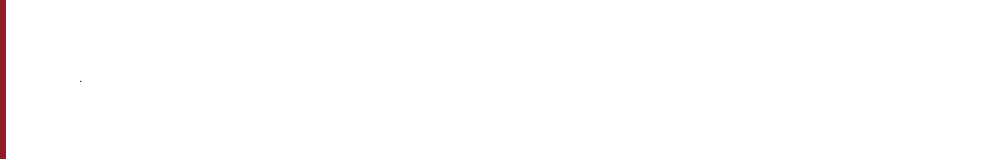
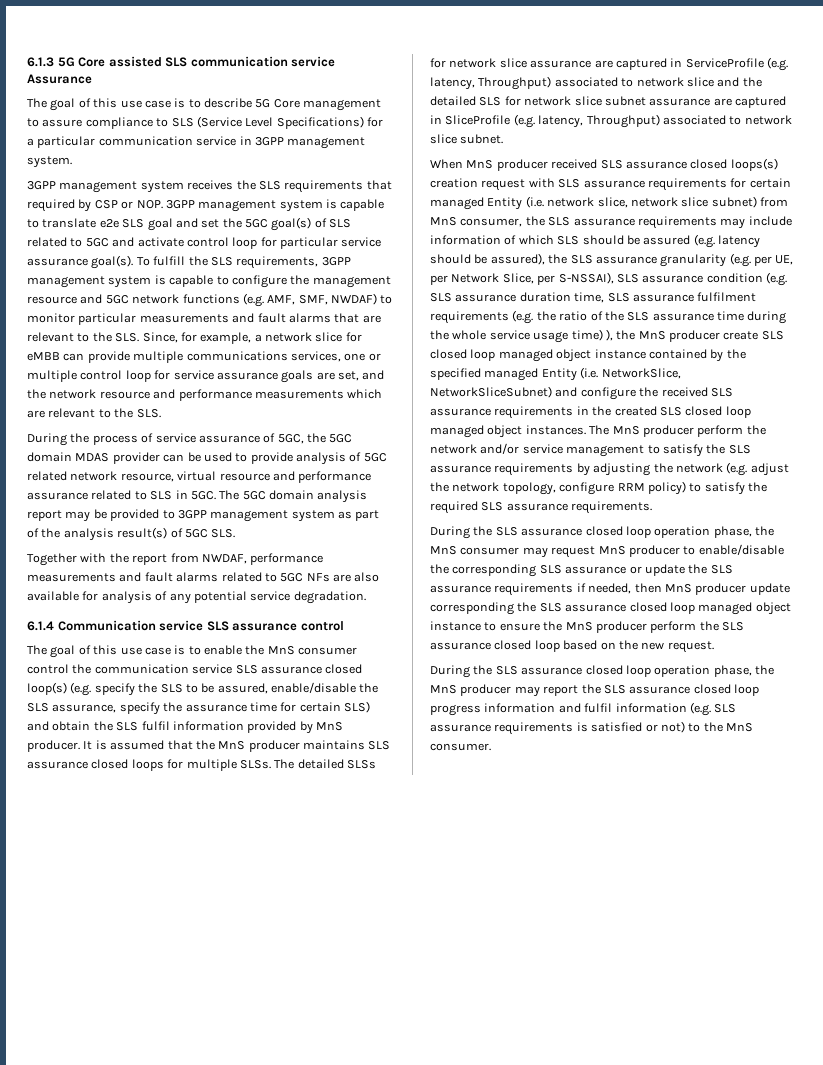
- .
+ 6.1.3 5G Core assisted SLS communication service Assurance
+ The goal of this use case is to describe 5G Core management to assure compliance to SLS (Service Level Specifications) for a particular communication service in 3GPP management system.
+ 3GPP management system receives the SLS requirements that required by CSP or NOP. 3GPP management system is capable to translate e2e SLS goal and set the 5GC goal(s) of SLS related to 5GC and activate control loop for particular service assurance goal(s). To fulfill the SLS requirements, 3GPP management system is capable to configure the management resource and 5GC network functions (e.g. AMF, SMF, NWDAF) to monitor particular measurements and fault alarms that are relevant to the SLS. Since, for example, a network slice for eMBB can provide multiple communications services, one or multiple control loop for service assurance goals are set, and the network resource and performance measurements which are relevant to the SLS.
+ During the process of service assurance of 5GC, the 5GC domain MDAS provider can be used to provide analysis of 5GC related network resource, virtual resource and performance assurance related to SLS in 5GC. The 5GC domain analysis report may be provided to 3GPP management system as part of the analysis result(s) of 5GC SLS.
+ Together with the report from NWDAF, performance measurements and fault alarms related to 5GC NFs are also available for analysis of any potential service degradation.
+ 6.1.4 Communication service SLS assurance control
+ The goal of this use case is to enable the MnS consumer control the communication service SLS assurance closed loop(s) (e.g. specify the SLS to be assured, enable/disable the SLS assurance, specify the assurance time for certain SLS) and obtain the SLS fulfil information provided by MnS producer. It is assumed that the MnS producer maintains SLS assurance closed loops for multiple SLSs. The detailed SLSs for network slice assurance are captured in ServiceProfile (e.g. latency, Throughput) associated to network slice and the detailed SLS for network slice subnet assurance are captured in SliceProfile (e.g. latency, Throughput) associated to network slice subnet.
+ When MnS producer received SLS assurance closed loops(s) creation request with SLS assurance requirements for certain managed Entity (i.e. network slice, network slice subnet) from MnS consumer, the SLS assurance requirements may include information of which SLS should be assured (e.g. latency should be assured), the SLS assurance granularity (e.g. per UE, per Network Slice, per S-NSSAI), SLS assurance condition (e.g. SLS assurance duration time, SLS assurance fulfilment requirements (e.g. the ratio of the SLS assurance time during the whole service usage time) ), the MnS producer create SLS closed loop managed object instance contained by the specified managed Entity (i.e. NetworkSlice, NetworkSliceSubnet) and configure the received SLS assurance requirements in the created SLS closed loop managed object instances. The MnS producer perform the network and/or service management to satisfy the SLS assurance requirements by adjusting the network (e.g. adjust the network topology, configure RRM policy) to satisfy the required SLS assurance requirements.
+ During the SLS assurance closed loop operation phase, the MnS consumer may request MnS producer to enable/disable the corresponding SLS assurance or update the SLS assurance requirements if needed, then MnS producer update corresponding the SLS assurance closed loop managed object instance to ensure the MnS producer perform the SLS assurance closed loop based on the new request.
+ During the SLS assurance closed loop operation phase, the MnS producer may report the SLS assurance closed loop progress information and fulfil information (e.g. SLS assurance requirements is satisfied or not) to the MnS consumer.

